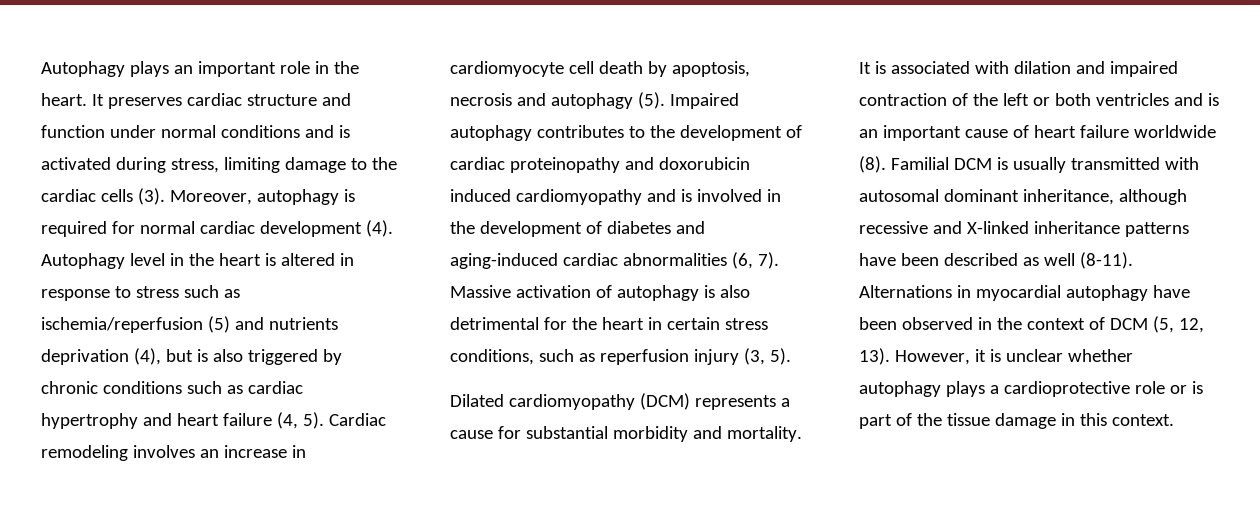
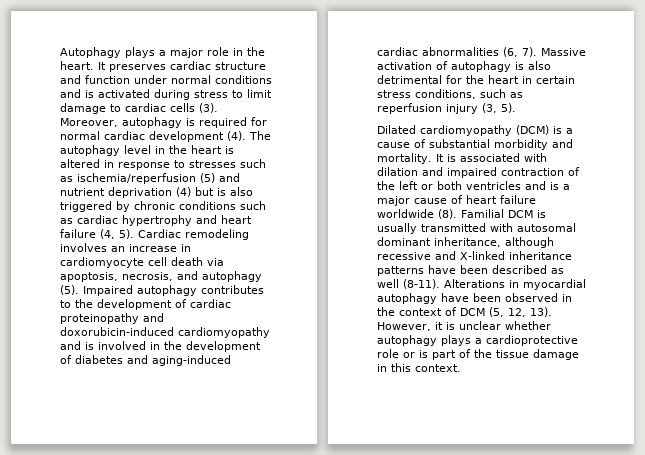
- Autophagy plays an important role in the heart.
+ Autophagy plays a major role in the heart.
- It preserves cardiac structure and function under normal conditions and is activated during stress, limiting damage to the cardiac cells (3).
+ It preserves cardiac structure and function under normal conditions and is activated during stress to limit damage to cardiac cells (3).
- Autophagy level in the heart is altered in response to stress such as ischemia/reperfusion (5) and nutrients deprivation (4), but is also triggered by chronic conditions such as cardiac hypertrophy and heart failure (4, 5).
+ The autophagy level in the heart is altered in response to stresses such as ischemia/reperfusion (5) and nutrient deprivation (4) but is also triggered by chronic conditions such as cardiac hypertrophy and heart failure (4, 5).
- Cardiac remodeling involves an increase in cardiomyocyte cell death by apoptosis, necrosis and autophagy (5).
+ Cardiac remodeling involves an increase in cardiomyocyte cell death via apoptosis, necrosis, and autophagy (5).
- Impaired autophagy contributes to the development of cardiac proteinopathy and doxorubicin induced cardiomyopathy and is involved in the development of diabetes and aging-induced cardiac abnormalities (6, 7).
+ Impaired autophagy contributes to the development of cardiac proteinopathy and doxorubicin-induced cardiomyopathy and is involved in the development of diabetes and aging-induced cardiac abnormalities (6, 7).
- Dilated cardiomyopathy (DCM) represents a cause for substantial morbidity and mortality.
+ Dilated cardiomyopathy (DCM) is a cause of substantial morbidity and mortality.
- It is associated with dilation and impaired contraction of the left or both ventricles and is an important cause of heart failure worldwide (8).
+ It is associated with dilation and impaired contraction of the left or both ventricles and is a major cause of heart failure worldwide (8).
- Alternations in myocardial autophagy have been observed in the context of DCM (5, 12, 13).
+ Alterations in myocardial autophagy have been observed in the context of DCM (5, 12, 13).

